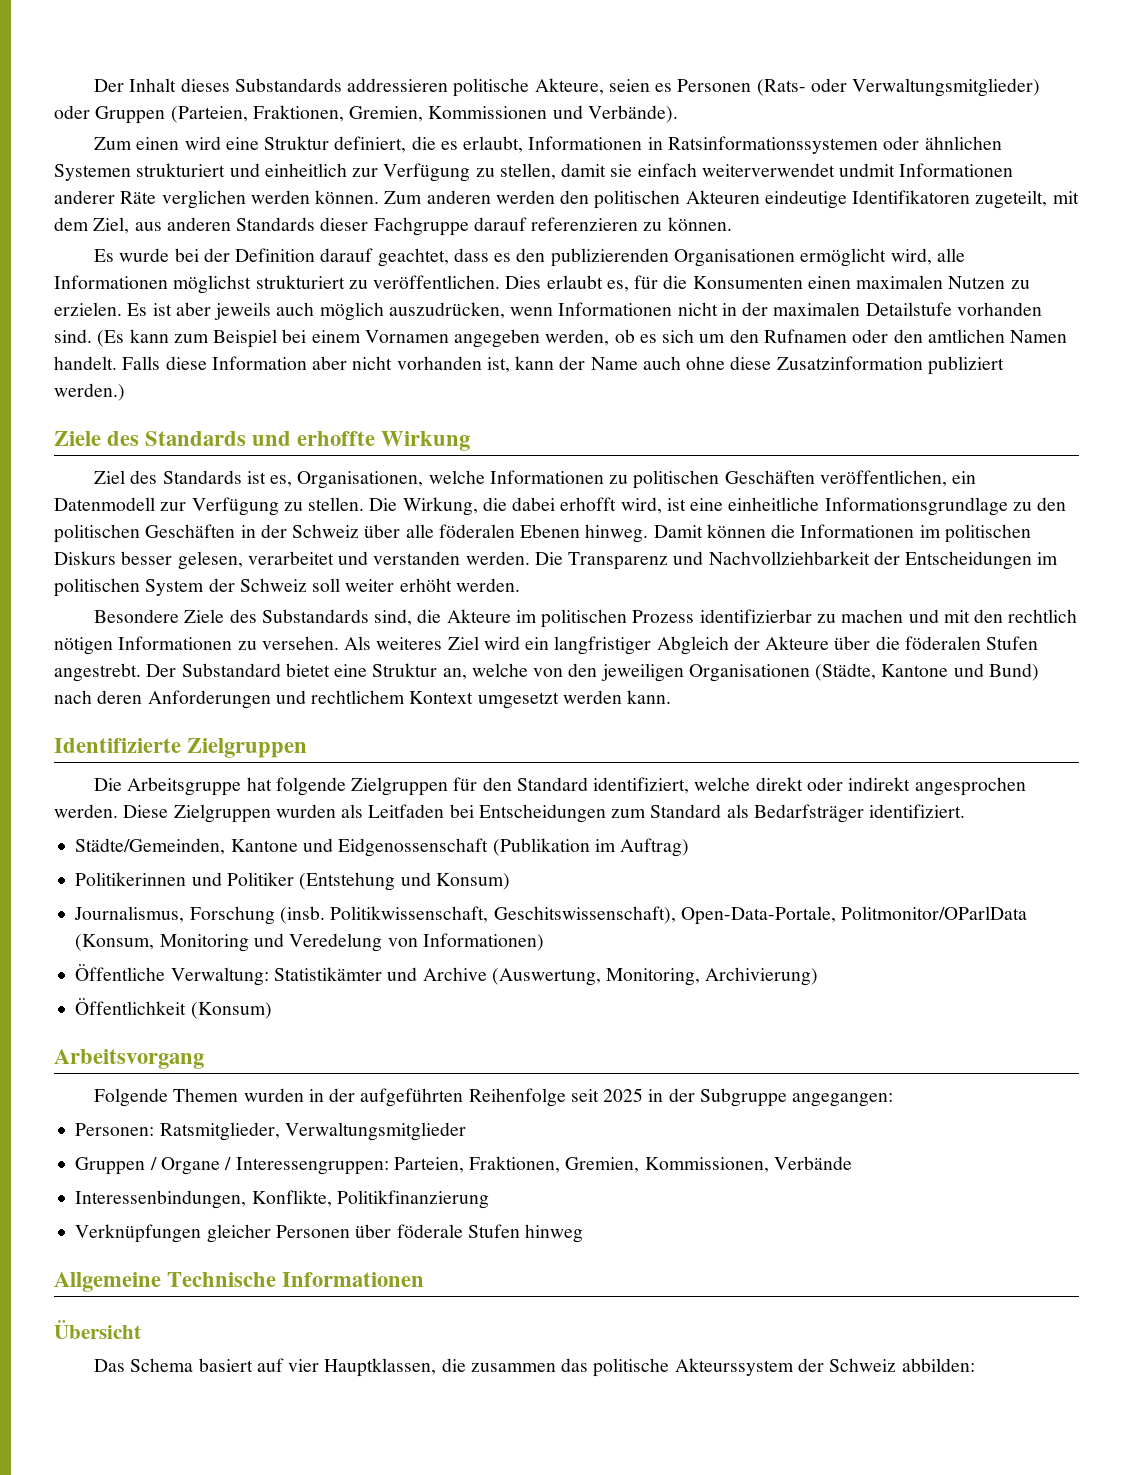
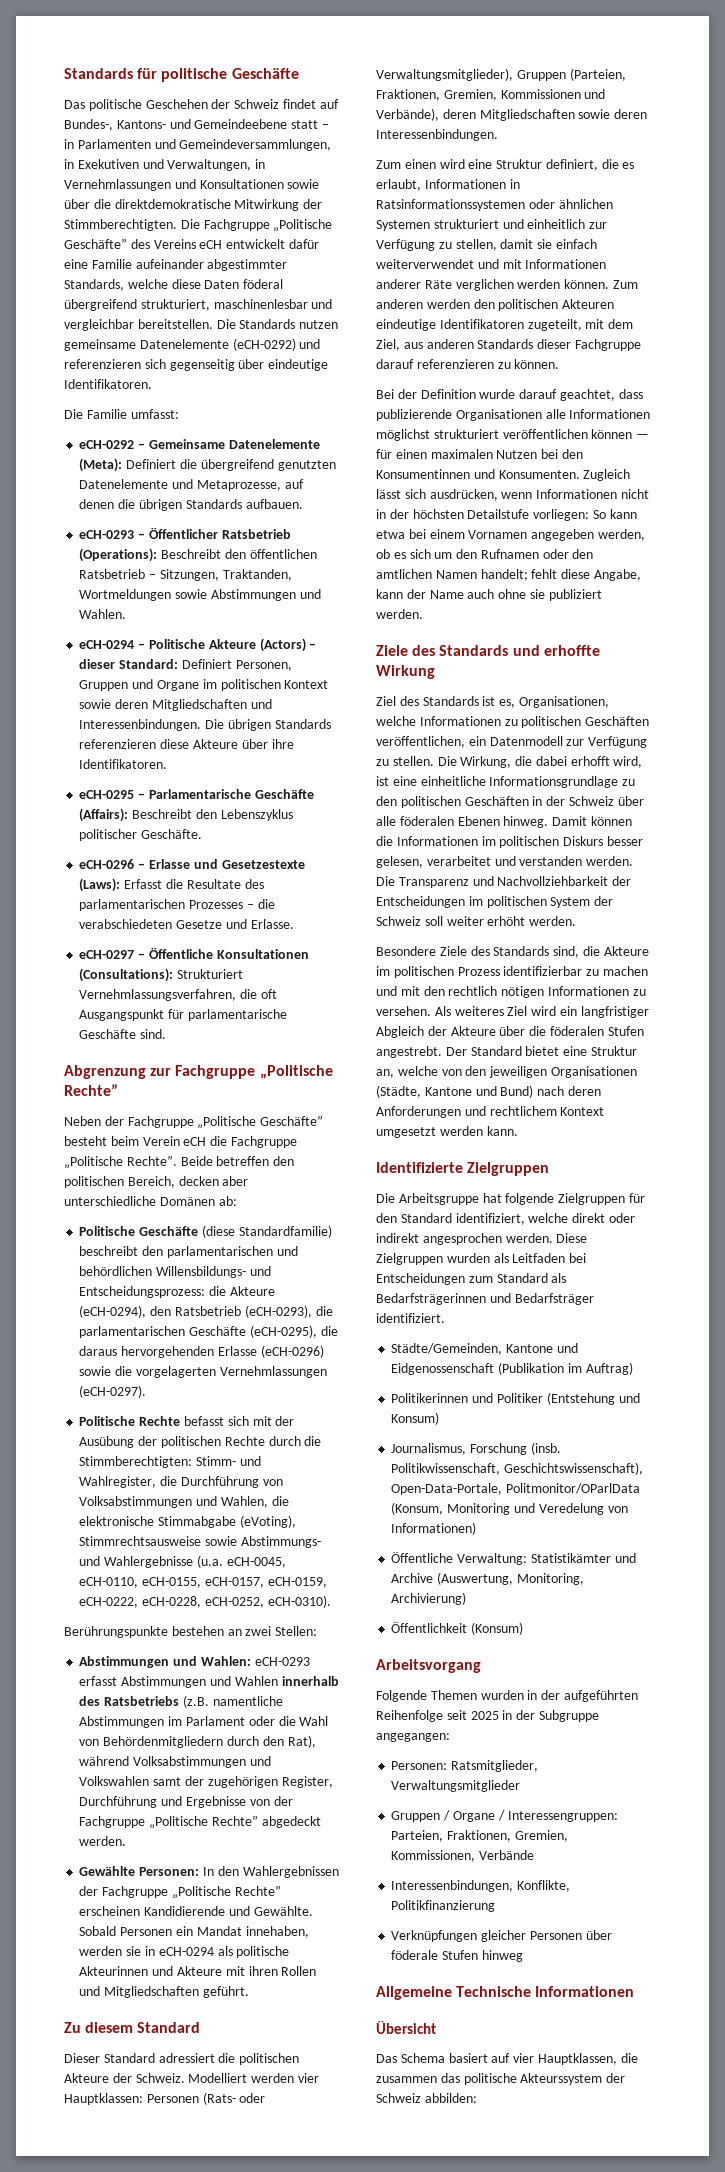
- Der Inhalt dieses Substandards addressieren politische Akteure, seien es Personen (Rats- oder Verwaltungsmitglieder) oder Gruppen (Parteien, Fraktionen, Gremien, Kommissionen und Verbände).
+ Standards für politische Geschäfte
+ Das politische Geschehen der Schweiz findet auf Bundes-, Kantons- und Gemeindeebene statt – in Parlamenten und Gemeindeversammlungen, in Exekutiven und Verwaltungen, in Vernehmlassungen und Konsultationen sowie über die direktdemokratische Mitwirkung der Stimmberechtigten. Die Fachgruppe „Politische Geschäfte” des Vereins eCH entwickelt dafür eine Familie aufeinander abgestimmter Standards, welche diese Daten föderal übergreifend strukturiert, maschinenlesbar und vergleichbar bereitstellen. Die Standards nutzen gemeinsame Datenelemente (eCH-0292) und referenzieren sich gegenseitig über eindeutige Identifikatoren.
+ Die Familie umfasst:
+ eCH-0292 – Gemeinsame Datenelemente (Meta): Definiert die übergreifend genutzten Datenelemente und Metaprozesse, auf denen die übrigen Standards aufbauen.
+ eCH-0293 – Öffentlicher Ratsbetrieb (Operations): Beschreibt den öffentlichen Ratsbetrieb – Sitzungen, Traktanden, Wortmeldungen sowie Abstimmungen und Wahlen.
+ eCH-0294 – Politische Akteure (Actors) – dieser Standard: Definiert Personen, Gruppen und Organe im politischen Kontext sowie deren Mitgliedschaften und Interessenbindungen. Die übrigen Standards referenzieren diese Akteure über ihre Identifikatoren.
+ eCH-0295 – Parlamentarische Geschäfte (Affairs): Beschreibt den Lebenszyklus politischer Geschäfte.
+ eCH-0296 – Erlasse und Gesetzestexte (Laws): Erfasst die Resultate des parlamentarischen Prozesses – die verabschiedeten Gesetze und Erlasse.
+ eCH-0297 – Öffentliche Konsultationen (Consultations): Strukturiert Vernehmlassungsverfahren, die oft Ausgangspunkt für parlamentarische Geschäfte sind.
+ Abgrenzung zur Fachgruppe „Politische Rechte”
+ Neben der Fachgruppe „Politische Geschäfte” besteht beim Verein eCH die Fachgruppe „Politische Rechte”. Beide betreffen den politischen Bereich, decken aber unterschiedliche Domänen ab:
+ Politische Geschäfte (diese Standardfamilie) beschreibt den parlamentarischen und behördlichen Willensbildungs- und Entscheidungsprozess: die Akteure (eCH-0294), den Ratsbetrieb (eCH-0293), die parlamentarischen Geschäfte (eCH-0295), die daraus hervorgehenden Erlasse (eCH-0296) sowie die vorgelagerten Vernehmlassungen (eCH-0297).
+ Politische Rechte befasst sich mit der Ausübung der politischen Rechte durch die Stimmberechtigten: Stimm- und Wahlregister, die Durchführung von Volksabstimmungen und Wahlen, die elektronische Stimmabgabe (eVoting), Stimmrechtsausweise sowie Abstimmungs- und Wahlergebnisse (u.a. eCH-0045, eCH-0110, eCH-0155, eCH-0157, eCH-0159, eCH-0222, eCH-0228, eCH-0252, eCH-0310).
+ Berührungspunkte bestehen an zwei Stellen:
+ Abstimmungen und Wahlen: eCH-0293 erfasst Abstimmungen und Wahlen innerhalb des Ratsbetriebs (z.B. namentliche Abstimmungen im Parlament oder die Wahl von Behördenmitgliedern durch den Rat), während Volksabstimmungen und Volkswahlen samt der zugehörigen Register, Durchführung und Ergebnisse von der Fachgruppe „Politische Rechte” abgedeckt werden.
+ Gewählte Personen: In den Wahlergebnissen der Fachgruppe „Politische Rechte” erscheinen Kandidierende und Gewählte. Sobald Personen ein Mandat innehaben, werden sie in eCH-0294 als politische Akteurinnen und Akteure mit ihren Rollen und Mitgliedschaften geführt.
+ Zu diesem Standard
+ Dieser Standard adressiert die politischen Akteure der Schweiz. Modelliert werden vier Hauptklassen: Personen (Rats- oder Verwaltungsmitglieder), Gruppen (Parteien, Fraktionen, Gremien, Kommissionen und Verbände), deren Mitgliedschaften sowie deren Interessenbindungen.
- Zum einen wird eine Struktur definiert, die es erlaubt, Informationen in Ratsinformationssystemen oder ähnlichen Systemen strukturiert und einheitlich zur Verfügung zu stellen, damit sie einfach weiterverwendet undmit Informationen anderer Räte verglichen werden können.
+ Zum einen wird eine Struktur definiert, die es erlaubt, Informationen in Ratsinformationssystemen oder ähnlichen Systemen strukturiert und einheitlich zur Verfügung zu stellen, damit sie einfach weiterverwendet und mit Informationen anderer Räte verglichen werden können.
- Es wurde bei der Definition darauf geachtet, dass es den publizierenden Organisationen ermöglicht wird, alle Informationen möglichst strukturiert zu veröffentlichen. Dies erlaubt es, für die Konsumenten einen maximalen Nutzen zu erzielen. Es ist aber jeweils auch möglich auszudrücken, wenn Informationen nicht in der maximalen Detailstufe vorhanden sind. (Es kann zum Beispiel bei einem Vornamen angegeben werden, ob es sich um den Rufnamen oder den amtlichen Namen handelt. Falls diese Information aber nicht vorhanden ist, kann der Name auch ohne diese Zusatzinformation publiziert werden.)
+ Bei der Definition wurde darauf geachtet, dass publizierende Organisationen alle Informationen möglichst strukturiert veröffentlichen können — für einen maximalen Nutzen bei den Konsumentinnen und Konsumenten. Zugleich lässt sich ausdrücken, wenn Informationen nicht in der höchsten Detailstufe vorliegen: So kann etwa bei einem Vornamen angegeben werden, ob es sich um den Rufnamen oder den amtlichen Namen handelt; fehlt diese Angabe, kann der Name auch ohne sie publiziert werden.
- Besondere Ziele des Substandards sind, die Akteure im politischen Prozess identifizierbar zu machen und mit den rechtlich nötigen Informationen zu versehen.
+ Besondere Ziele des Standards sind, die Akteure im politischen Prozess identifizierbar zu machen und mit den rechtlich nötigen Informationen zu versehen.
- Der Substandard bietet eine Struktur an, welche von den jeweiligen Organisationen (Städte, Kantone und Bund) nach deren Anforderungen und rechtlichem Kontext umgesetzt werden kann.
+ Der Standard bietet eine Struktur an, welche von den jeweiligen Organisationen (Städte, Kantone und Bund) nach deren Anforderungen und rechtlichem Kontext umgesetzt werden kann.
- Diese Zielgruppen wurden als Leitfaden bei Entscheidungen zum Standard als Bedarfsträger identifiziert.
+ Diese Zielgruppen wurden als Leitfaden bei Entscheidungen zum Standard als Bedarfsträgerinnen und Bedarfsträger identifiziert.
- Politikwissenschaft, Geschitswissenschaft), Open-Data-Portale, Politmonitor/OParlData (Konsum, Monitoring und Veredelung von Informationen)
+ Politikwissenschaft, Geschichtswissenschaft), Open-Data-Portale, Politmonitor/OParlData (Konsum, Monitoring und Veredelung von Informationen)

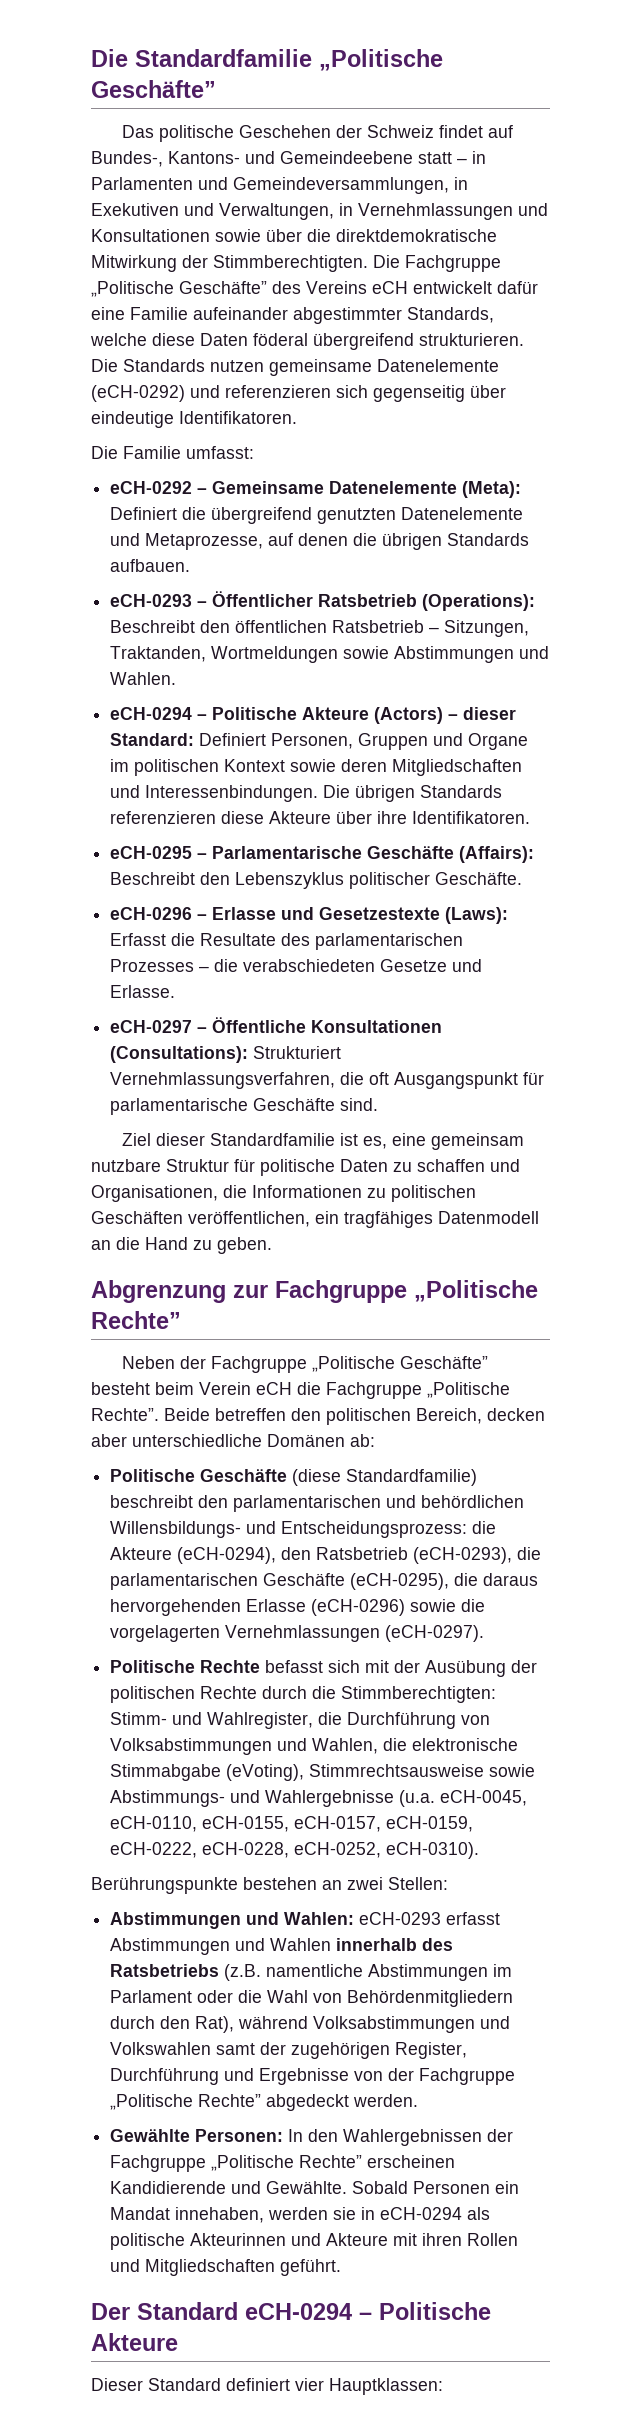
- Standards für politische Geschäfte
+ Die Standardfamilie „Politische Geschäfte”
- Die Fachgruppe „Politische Geschäfte” des Vereins eCH entwickelt dafür eine Familie aufeinander abgestimmter Standards, welche diese Daten föderal übergreifend strukturiert, maschinenlesbar und vergleichbar bereitstellen.
+ Die Fachgruppe „Politische Geschäfte” des Vereins eCH entwickelt dafür eine Familie aufeinander abgestimmter Standards, welche diese Daten föderal übergreifend strukturieren.
+ Ziel dieser Standardfamilie ist es, eine gemeinsam nutzbare Struktur für politische Daten zu schaffen und Organisationen, die Informationen zu politischen Geschäften veröffentlichen, ein tragfähiges Datenmodell an die Hand zu geben.
- Zu diesem Standard
- Dieser Standard adressiert die politischen Akteure der Schweiz. Modelliert werden vier Hauptklassen: Personen (Rats- oder Verwaltungsmitglieder), Gruppen (Parteien, Fraktionen, Gremien, Kommissionen und Verbände), deren Mitgliedschaften sowie deren Interessenbindungen.
- Zum einen wird eine Struktur definiert, die es erlaubt, Informationen in Ratsinformationssystemen oder ähnlichen Systemen strukturiert und einheitlich zur Verfügung zu stellen, damit sie einfach weiterverwendet und mit Informationen anderer Räte verglichen werden können. Zum anderen werden den politischen Akteuren eindeutige Identifikatoren zugeteilt, mit dem Ziel, aus anderen Standards dieser Fachgruppe darauf referenzieren zu können.
- Bei der Definition wurde darauf geachtet, dass publizierende Organisationen alle Informationen möglichst strukturiert veröffentlichen können — für einen maximalen Nutzen bei den Konsumentinnen und Konsumenten. Zugleich lässt sich ausdrücken, wenn Informationen nicht in der höchsten Detailstufe vorliegen: So kann etwa bei einem Vornamen angegeben werden, ob es sich um den Rufnamen oder den amtlichen Namen handelt; fehlt diese Angabe, kann der Name auch ohne sie publiziert werden.
- Ziele des Standards und erhoffte Wirkung
- Ziel des Standards ist es, Organisationen, welche Informationen zu politischen Geschäften veröffentlichen, ein Datenmodell zur Verfügung zu stellen. Die Wirkung, die dabei erhofft wird, ist eine einheitliche Informationsgrundlage zu den politischen Geschäften in der Schweiz über alle föderalen Ebenen hinweg. Damit können die Informationen im politischen Diskurs besser gelesen, verarbeitet und verstanden werden. Die Transparenz und Nachvollziehbarkeit der Entscheidungen im politischen System der Schweiz soll weiter erhöht werden.
- Besondere Ziele des Standards sind, die Akteure im politischen Prozess identifizierbar zu machen und mit den rechtlich nötigen Informationen zu versehen. Als weiteres Ziel wird ein langfristiger Abgleich der Akteure über die föderalen Stufen angestrebt. Der Standard bietet eine Struktur an, welche von den jeweiligen Organisationen (Städte, Kantone und Bund) nach deren Anforderungen und rechtlichem Kontext umgesetzt werden kann.
- Identifizierte Zielgruppen
- Die Arbeitsgruppe hat folgende Zielgruppen für den Standard identifiziert, welche direkt oder indirekt angesprochen werden. Diese Zielgruppen wurden als Leitfaden bei Entscheidungen zum Standard als Bedarfsträgerinnen und Bedarfsträger identifiziert.
- Städte/Gemeinden, Kantone und Eidgenossenschaft (Publikation im Auftrag)
- Politikerinnen und Politiker (Entstehung und Konsum)
- Journalismus, Forschung (insb. Politikwissenschaft, Geschichtswissenschaft), Open-Data-Portale, Politmonitor/OParlData (Konsum, Monitoring und Veredelung von Informationen)
- Öffentliche Verwaltung: Statistikämter und Archive (Auswertung, Monitoring, Archivierung)
- Öffentlichkeit (Konsum)
- Arbeitsvorgang
- Folgende Themen wurden in der aufgeführten Reihenfolge seit 2025 in der Subgruppe angegangen:
- Personen: Ratsmitglieder, Verwaltungsmitglieder
- Gruppen / Organe / Interessengruppen: Parteien, Fraktionen, Gremien, Kommissionen, Verbände
- Interessenbindungen, Konflikte, Politikfinanzierung
- Verknüpfungen gleicher Personen über föderale Stufen hinweg
- Allgemeine Technische Informationen
- Übersicht
- Das Schema basiert auf vier Hauptklassen, die zusammen das politische Akteurssystem der Schweiz abbilden:
+ Der Standard eCH-0294 – Politische Akteure
+ Dieser Standard definiert vier Hauptklassen:

